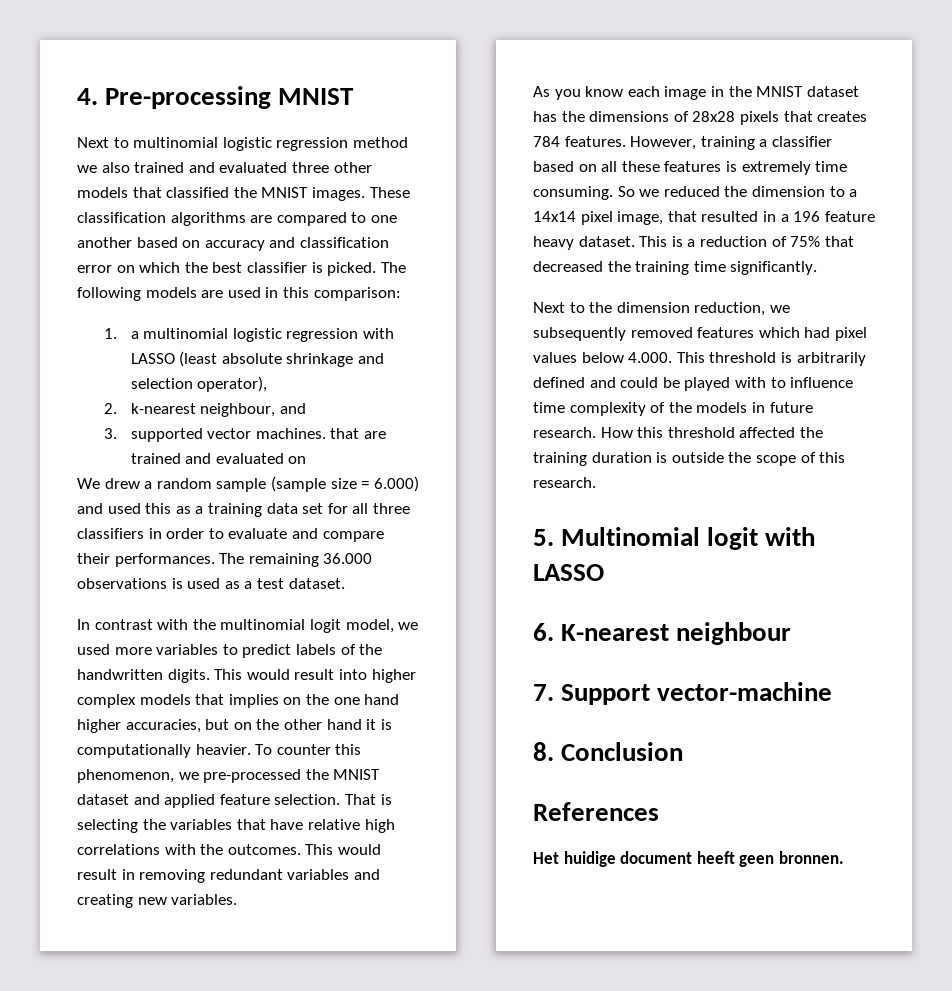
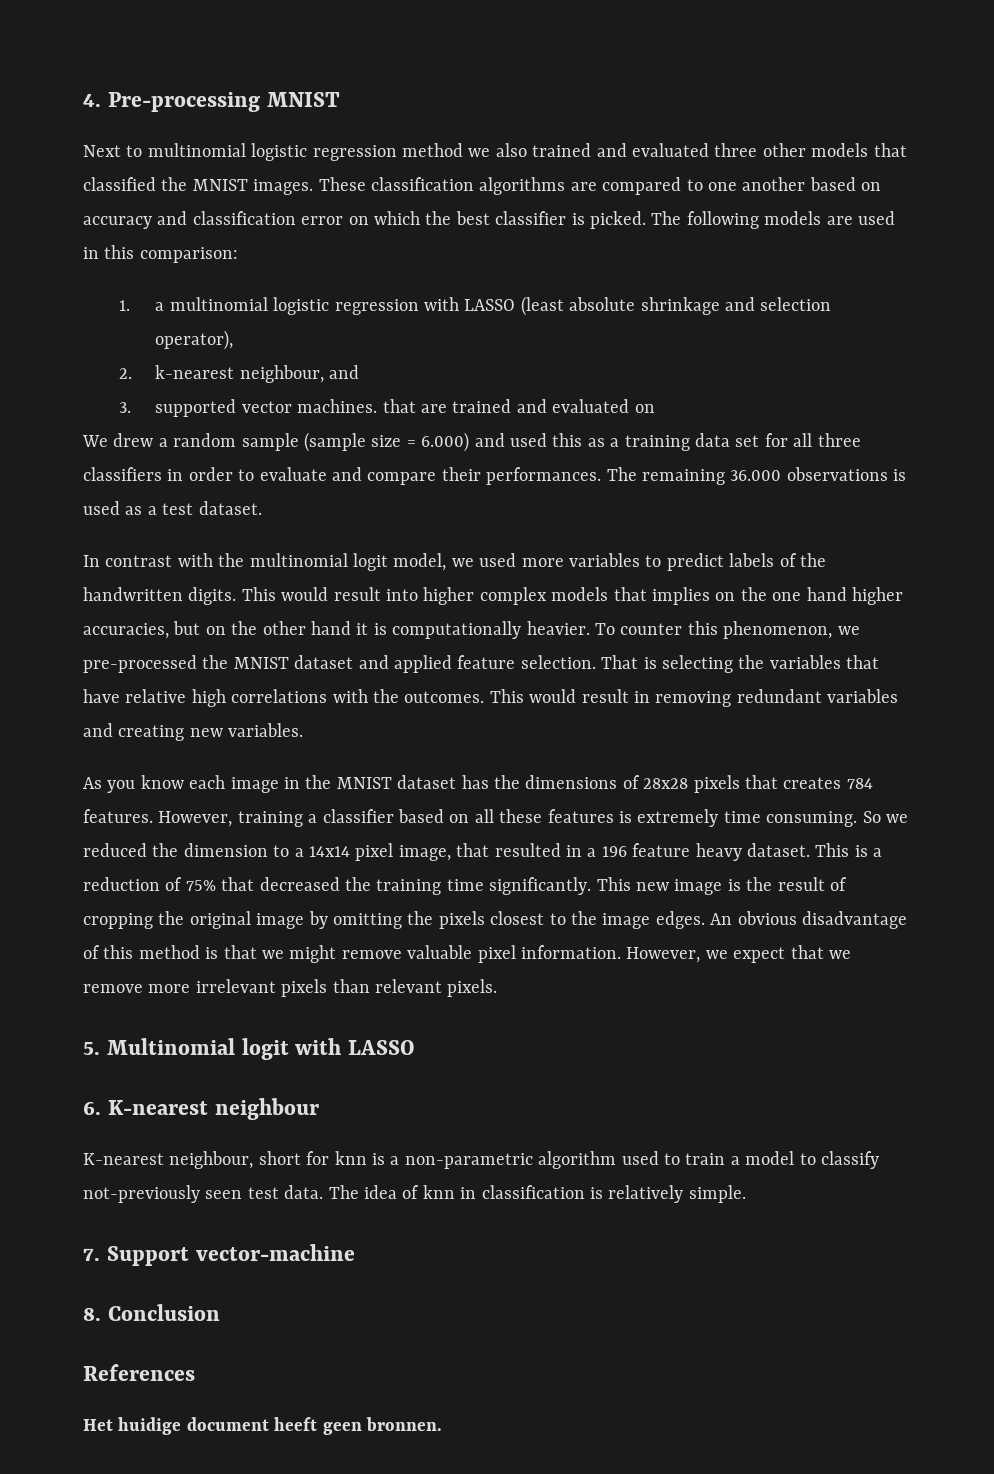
- This is a reduction of 75% that decreased the training time significantly.
- Next to the dimension reduction, we subsequently removed features which had pixel values below 4.000. This threshold is arbitrarily defined and could be played with to influence time complexity of the models in future research. How this threshold affected the training duration is outside the scope of this research.
+ This is a reduction of 75% that decreased the training time significantly. This new image is the result of cropping the original image by omitting the pixels closest to the image edges. An obvious disadvantage of this method is that we might remove valuable pixel information. However, we expect that we remove more irrelevant pixels than relevant pixels.
+ K-nearest neighbour, short for knn is a non-parametric algorithm used to train a model to classify not-previously seen test data. The idea of knn in classification is relatively simple.

